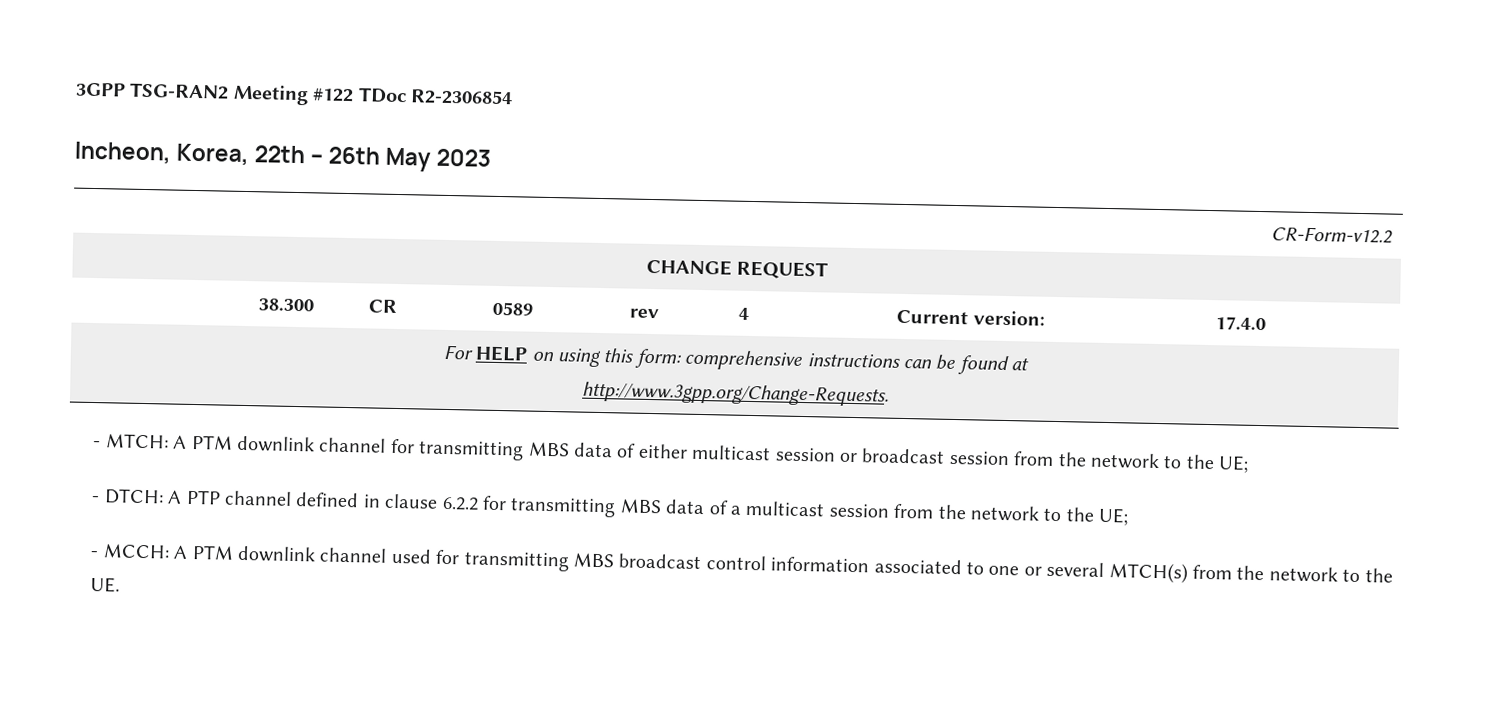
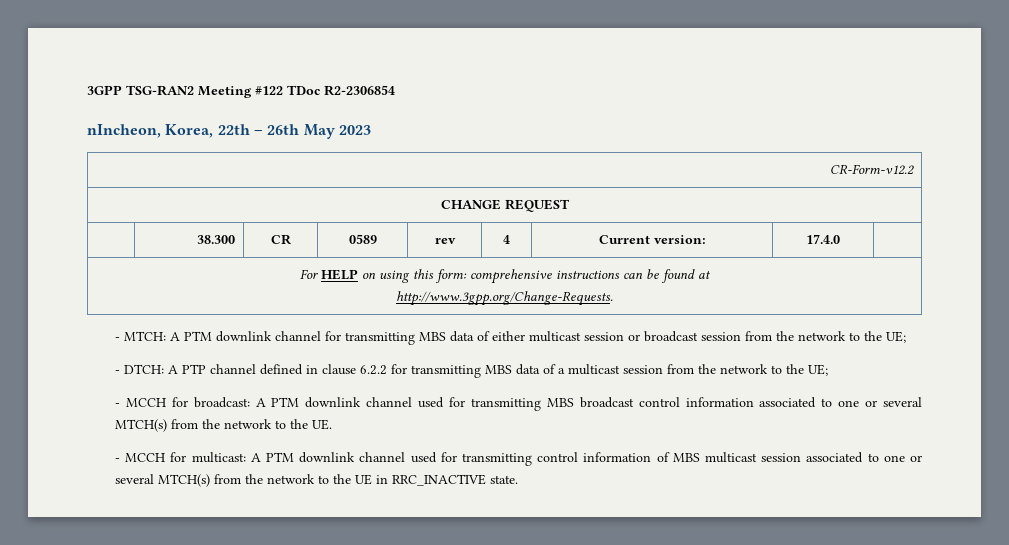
- Incheon, Korea, 22th – 26th May 2023
+ nIncheon, Korea, 22th – 26th May 2023
- - MCCH: A PTM downlink channel used for transmitting MBS broadcast control information associated to one or several MTCH(s) from the network to the UE.
+ - MCCH for broadcast: A PTM downlink channel used for transmitting MBS broadcast control information associated to one or several MTCH(s) from the network to the UE.
+ - MCCH for multicast: A PTM downlink channel used for transmitting control information of MBS multicast session associated to one or several MTCH(s) from the network to the UE in RRC_INACTIVE state.

